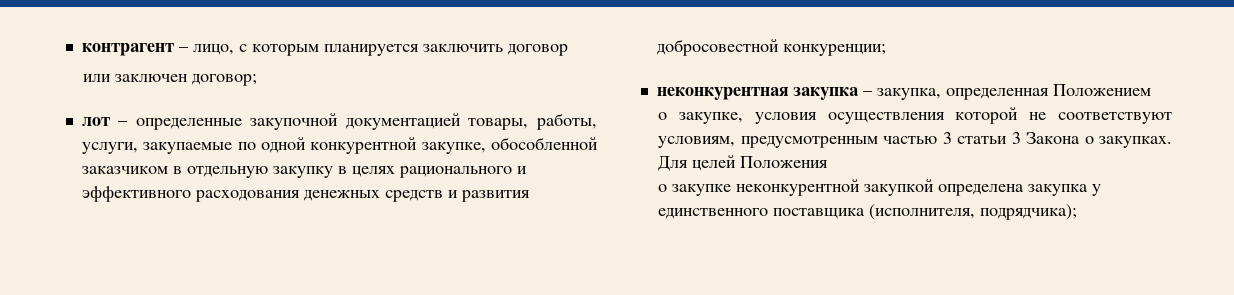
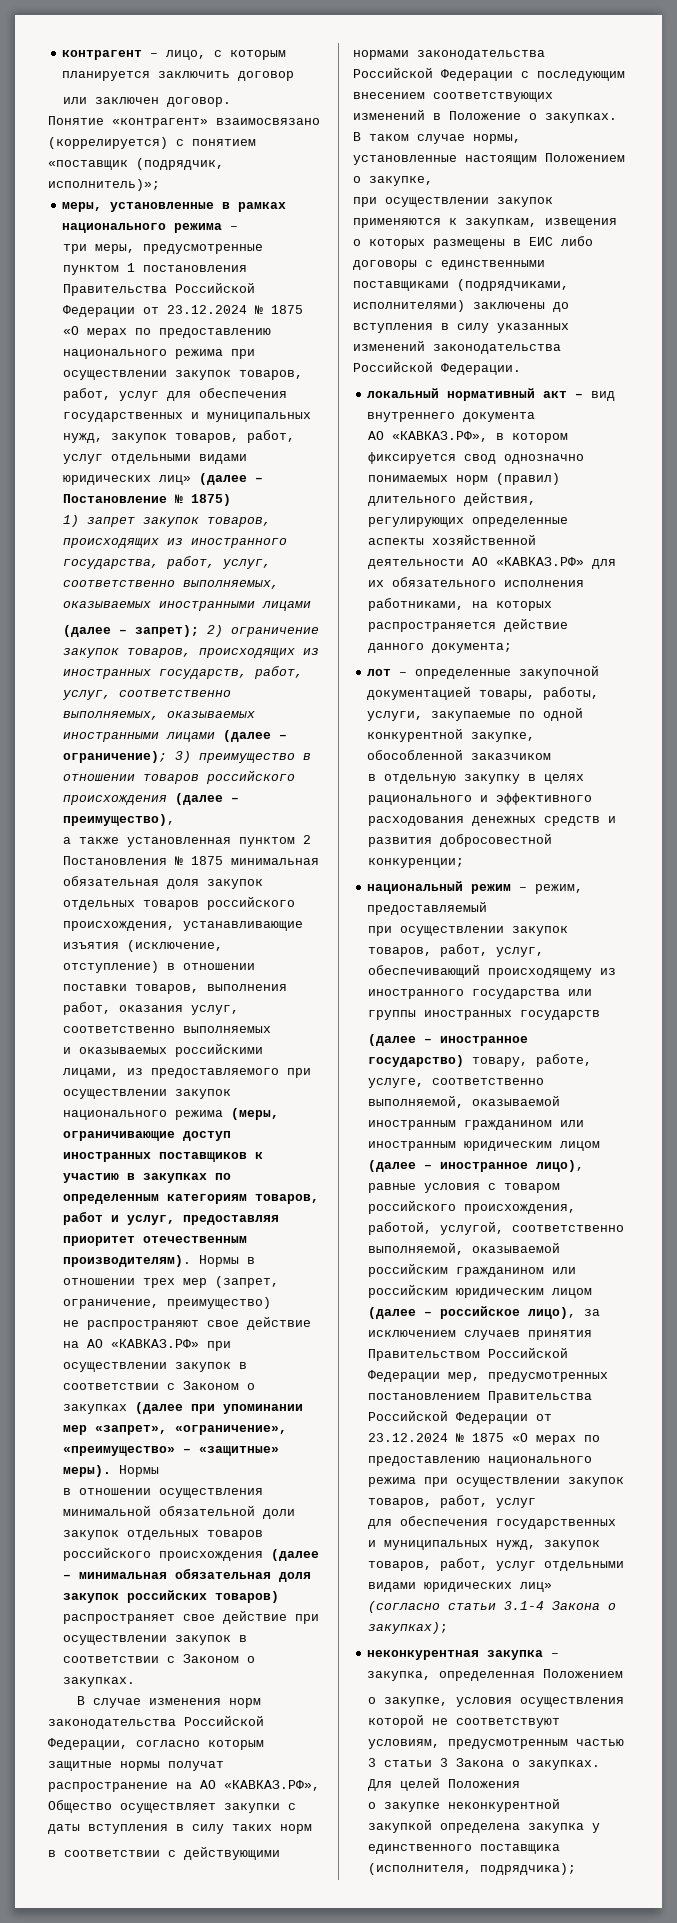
- или заключен договор;
+ или заключен договор.
+ Понятие «контрагент» взаимосвязано (коррелируется) с понятием «поставщик (подрядчик, исполнитель)»;
+ меры, установленные в рамках национального режима –
+ три меры, предусмотренные пунктом 1 постановления Правительства Российской Федерации от 23.12.2024 № 1875 «О мерах по предоставлению национального режима при осуществлении закупок товаров, работ, услуг для обеспечения государственных и муниципальных нужд, закупок товаров, работ, услуг отдельными видами юридических лиц» (далее – Постановление № 1875)
+ 1) запрет закупок товаров, происходящих из иностранного государства, работ, услуг, соответственно выполняемых, оказываемых иностранными лицами
+ (далее – запрет); 2) ограничение закупок товаров, происходящих из иностранных государств, работ, услуг, соответственно выполняемых, оказываемых иностранными лицами (далее – ограничение); 3) преимущество в отношении товаров российского происхождения (далее – преимущество),
+ а также установленная пунктом 2 Постановления № 1875 минимальная обязательная доля закупок отдельных товаров российского происхождения, устанавливающие изъятия (исключение, отступление) в отношении поставки товаров, выполнения работ, оказания услуг, соответственно выполняемых
+ и оказываемых российскими лицами, из предоставляемого при осуществлении закупок национального режима (меры, ограничивающие доступ иностранных поставщиков к участию в закупках по определенным категориям товаров, работ и услуг, предоставляя приоритет отечественным производителям). Нормы в отношении трех мер (запрет, ограничение, преимущество)
+ не распространяют свое действие на АО «КАВКАЗ.РФ» при осуществлении закупок в соответствии с Законом о закупках (далее при упоминании мер «запрет», «ограничение», «преимущество» – «защитные» меры). Нормы
+ в отношении осуществления минимальной обязательной доли закупок отдельных товаров российского происхождения (далее – минимальная обязательная доля закупок российских товаров) распространяет свое действие при осуществлении закупок в соответствии с Законом о закупках.
+ В случае изменения норм законодательства Российской Федерации, согласно которым защитные нормы получат распространение на АО «КАВКАЗ.РФ», Общество осуществляет закупки с даты вступления в силу таких норм
+ в соответствии с действующими нормами законодательства Российской Федерации с последующим внесением соответствующих изменений в Положение о закупках. В таком случае нормы, установленные настоящим Положением о закупке,
+ при осуществлении закупок применяются к закупкам, извещения о которых размещены в ЕИС либо договоры с единственными поставщиками (подрядчиками, исполнителями) заключены до вступления в силу указанных изменений законодательства Российской Федерации.
+ локальный нормативный акт – вид внутреннего документа
+ АО «КАВКАЗ.РФ», в котором фиксируется свод однозначно понимаемых норм (правил) длительного действия, регулирующих определенные аспекты хозяйственной деятельности АО «КАВКАЗ.РФ» для их обязательного исполнения работниками, на которых распространяется действие данного документа;
- лот – определенные закупочной документацией товары, работы, услуги, закупаемые по одной конкурентной закупке, обособленной заказчиком в отдельную закупку в целях рационального и эффективного расходования денежных средств и развития добросовестной конкуренции;
+ лот – определенные закупочной документацией товары, работы, услуги, закупаемые по одной конкурентной закупке, обособленной заказчиком
+ в отдельную закупку в целях рационального и эффективного расходования денежных средств и развития добросовестной конкуренции;
+ национальный режим – режим, предоставляемый
+ при осуществлении закупок товаров, работ, услуг, обеспечивающий происходящему из иностранного государства или группы иностранных государств
+ (далее – иностранное государство) товару, работе, услуге, соответственно выполняемой, оказываемой иностранным гражданином или иностранным юридическим лицом (далее – иностранное лицо), равные условия с товаром российского происхождения, работой, услугой, соответственно выполняемой, оказываемой российским гражданином или российским юридическим лицом (далее – российское лицо), за исключением случаев принятия Правительством Российской Федерации мер, предусмотренных постановлением Правительства Российской Федерации от 23.12.2024 № 1875 «О мерах по предоставлению национального режима при осуществлении закупок товаров, работ, услуг
+ для обеспечения государственных и муниципальных нужд, закупок товаров, работ, услуг отдельными видами юридических лиц» (согласно статьи 3.1-4 Закона о закупках);

